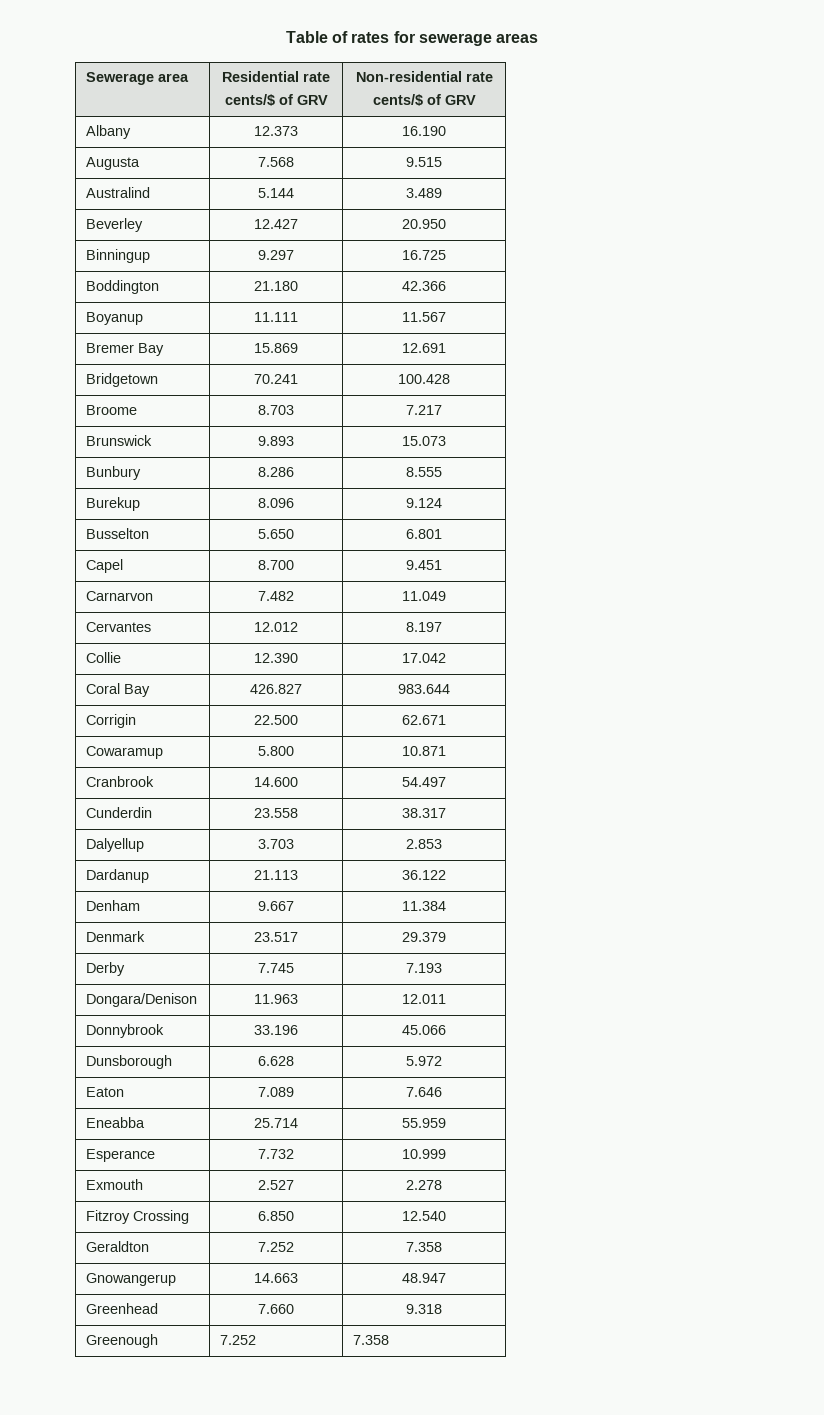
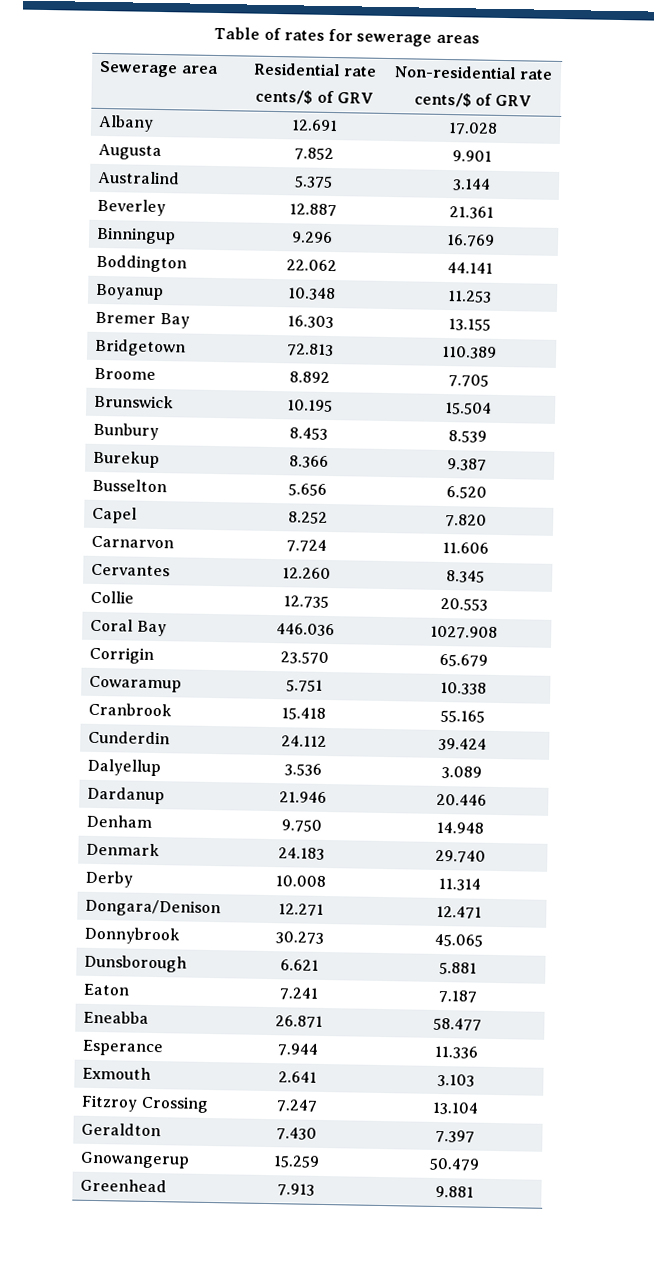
- Albany | 12.373 | 16.190
+ Albany | 12.691 | 17.028
- Augusta | 7.568 | 9.515
+ Augusta | 7.852 | 9.901
- Australind | 5.144 | 3.489
+ Australind | 5.375 | 3.144
- Beverley | 12.427 | 20.950
+ Beverley | 12.887 | 21.361
- Binningup | 9.297 | 16.725
+ Binningup | 9.296 | 16.769
- Boddington | 21.180 | 42.366
+ Boddington | 22.062 | 44.141
- Boyanup | 11.111 | 11.567
+ Boyanup | 10.348 | 11.253
- Bremer Bay | 15.869 | 12.691
+ Bremer Bay | 16.303 | 13.155
- Bridgetown | 70.241 | 100.428
+ Bridgetown | 72.813 | 110.389
- Broome | 8.703 | 7.217
+ Broome | 8.892 | 7.705
- Brunswick | 9.893 | 15.073
+ Brunswick | 10.195 | 15.504
- Bunbury | 8.286 | 8.555
+ Bunbury | 8.453 | 8.539
- Burekup | 8.096 | 9.124
+ Burekup | 8.366 | 9.387
- Busselton | 5.650 | 6.801
+ Busselton | 5.656 | 6.520
- Capel | 8.700 | 9.451
+ Capel | 8.252 | 7.820
- Carnarvon | 7.482 | 11.049
+ Carnarvon | 7.724 | 11.606
- Cervantes | 12.012 | 8.197
+ Cervantes | 12.260 | 8.345
- Collie | 12.390 | 17.042
+ Collie | 12.735 | 20.553
- Coral Bay | 426.827 | 983.644
+ Coral Bay | 446.036 | 1027.908
- Corrigin | 22.500 | 62.671
+ Corrigin | 23.570 | 65.679
- Cowaramup | 5.800 | 10.871
+ Cowaramup | 5.751 | 10.338
- Cranbrook | 14.600 | 54.497
+ Cranbrook | 15.418 | 55.165
- Cunderdin | 23.558 | 38.317
+ Cunderdin | 24.112 | 39.424
- Dalyellup | 3.703 | 2.853
+ Dalyellup | 3.536 | 3.089
- Dardanup | 21.113 | 36.122
+ Dardanup | 21.946 | 20.446
- Denham | 9.667 | 11.384
+ Denham | 9.750 | 14.948
- Denmark | 23.517 | 29.379
+ Denmark | 24.183 | 29.740
- Derby | 7.745 | 7.193
+ Derby | 10.008 | 11.314
- Dongara/Denison | 11.963 | 12.011
+ Dongara/Denison | 12.271 | 12.471
- Donnybrook | 33.196 | 45.066
+ Donnybrook | 30.273 | 45.065
- Dunsborough | 6.628 | 5.972
+ Dunsborough | 6.621 | 5.881
- Eaton | 7.089 | 7.646
+ Eaton | 7.241 | 7.187
- Eneabba | 25.714 | 55.959
+ Eneabba | 26.871 | 58.477
- Esperance | 7.732 | 10.999
+ Esperance | 7.944 | 11.336
- Exmouth | 2.527 | 2.278
+ Exmouth | 2.641 | 3.103
- Fitzroy Crossing | 6.850 | 12.540
+ Fitzroy Crossing | 7.247 | 13.104
- Geraldton | 7.252 | 7.358
+ Geraldton | 7.430 | 7.397
- Gnowangerup | 14.663 | 48.947
+ Gnowangerup | 15.259 | 50.479
- Greenhead | 7.660 | 9.318
- Greenough | 7.252 | 7.358
+ Greenhead | 7.913 | 9.881

